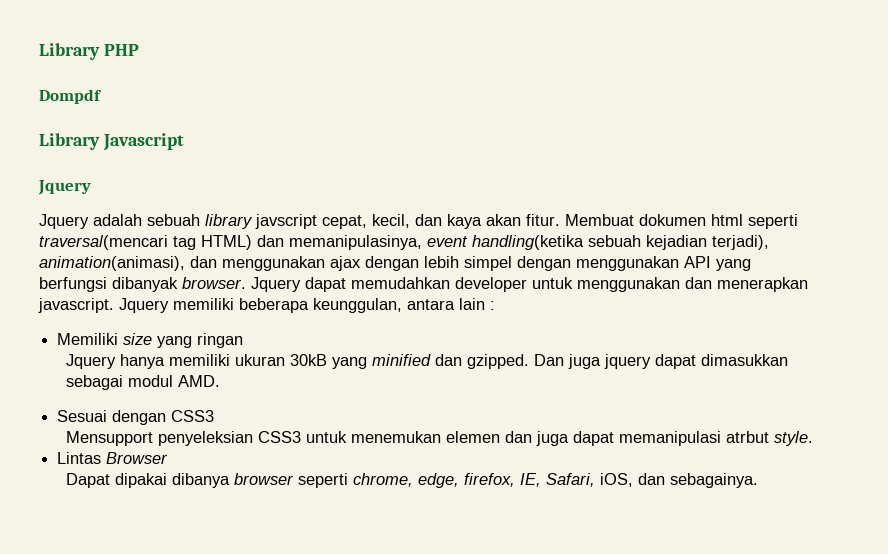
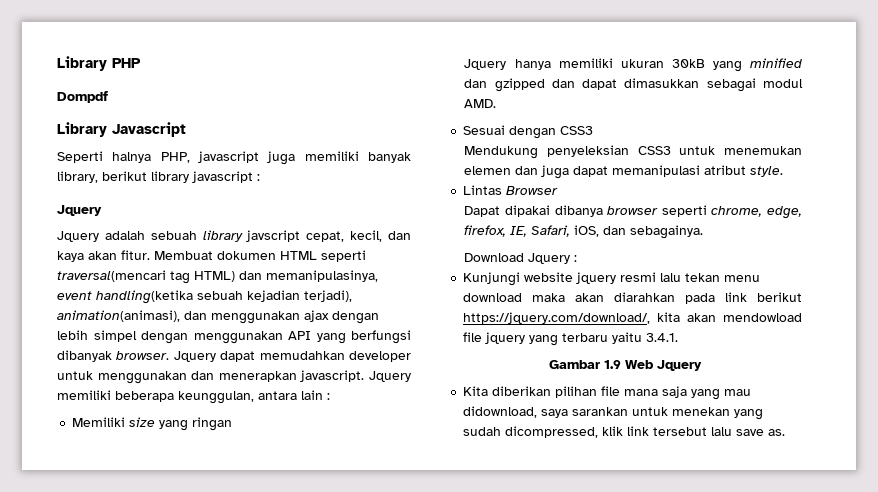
+ Seperti halnya PHP, javascript juga memiliki banyak library, berikut library javascript :
- Membuat dokumen html seperti traversal(mencari tag HTML) dan memanipulasinya, event handling(ketika sebuah kejadian terjadi), animation(animasi), dan menggunakan ajax dengan lebih simpel dengan menggunakan API yang berfungsi dibanyak browser.
+ Membuat dokumen HTML seperti traversal(mencari tag HTML) dan memanipulasinya, event handling(ketika sebuah kejadian terjadi), animation(animasi), dan menggunakan ajax dengan lebih simpel dengan menggunakan API yang berfungsi dibanyak browser.
- Jquery hanya memiliki ukuran 30kB yang minified dan gzipped. Dan juga jquery dapat dimasukkan sebagai modul AMD.
+ Jquery hanya memiliki ukuran 30kB yang minified dan gzipped dan dapat dimasukkan sebagai modul AMD.
- Mensupport penyeleksian CSS3 untuk menemukan elemen dan juga dapat memanipulasi atrbut style.
+ Mendukung penyeleksian CSS3 untuk menemukan elemen dan juga dapat memanipulasi atribut style.
+ Download Jquery :
+ Kunjungi website jquery resmi lalu tekan menu download maka akan diarahkan pada link berikut https://jquery.com/download/, kita akan mendowload file jquery yang terbaru yaitu 3.4.1.
+ Gambar 1.9 Web Jquery
+ Kita diberikan pilihan file mana saja yang mau didownload, saya sarankan untuk menekan yang sudah dicompressed, klik link tersebut lalu save as.

